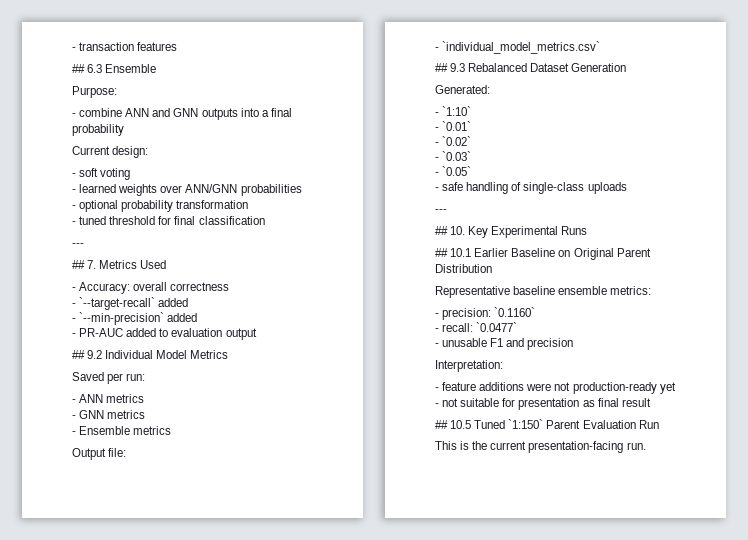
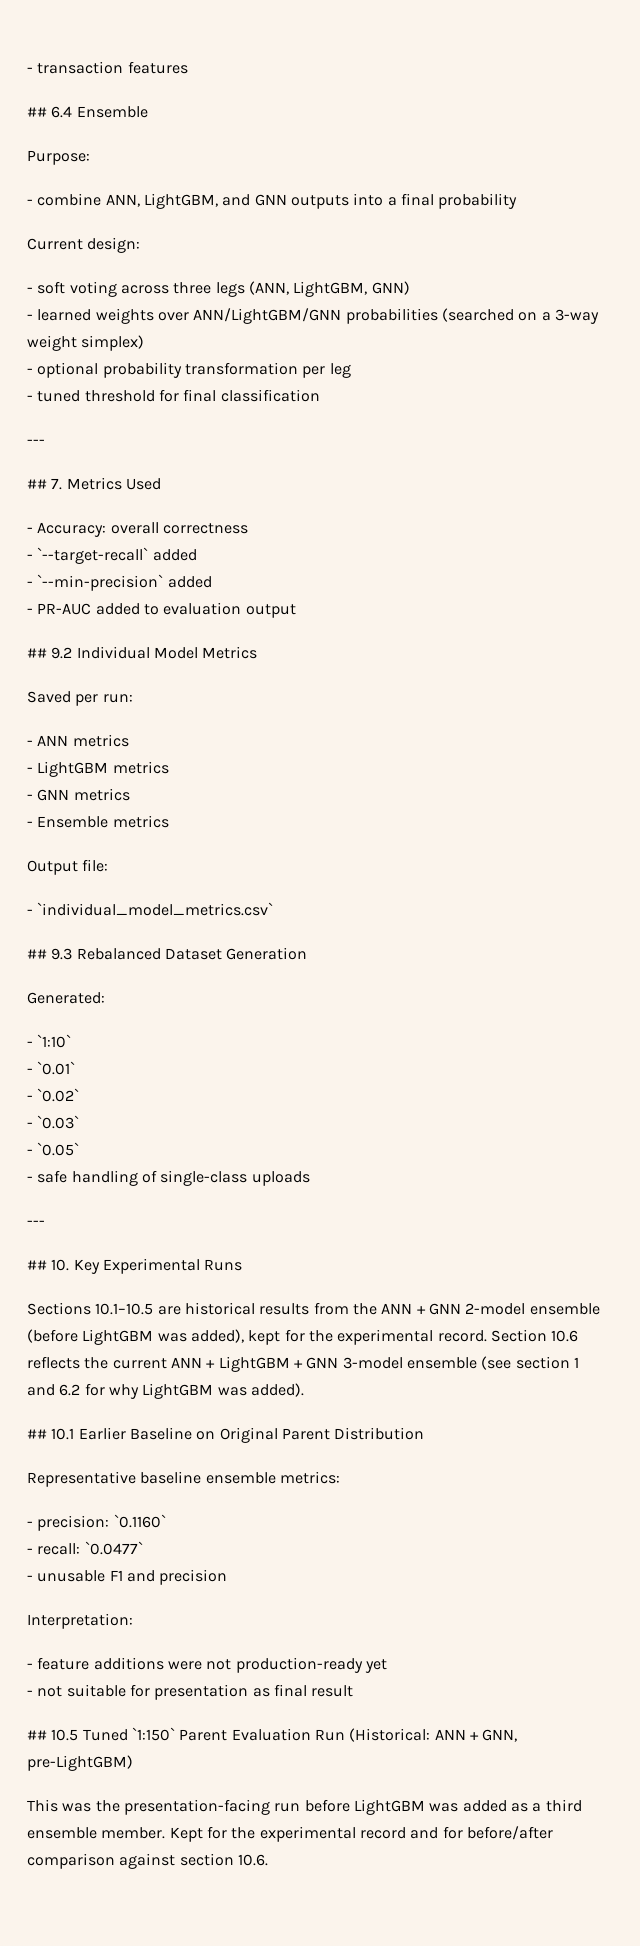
- ## 6.3 Ensemble
+ ## 6.4 Ensemble
- - combine ANN and GNN outputs into a final probability
+ - combine ANN, LightGBM, and GNN outputs into a final probability
- - soft voting
+ - soft voting across three legs (ANN, LightGBM, GNN)
- - learned weights over ANN/GNN probabilities
+ - learned weights over ANN/LightGBM/GNN probabilities (searched on a 3-way weight simplex)
- - optional probability transformation
+ - optional probability transformation per leg
+ - LightGBM metrics
+ Sections 10.1–10.5 are historical results from the ANN + GNN 2-model ensemble (before LightGBM was added), kept for the experimental record. Section 10.6 reflects the current ANN + LightGBM + GNN 3-model ensemble (see section 1 and 6.2 for why LightGBM was added).
- ## 10.5 Tuned `1:150` Parent Evaluation Run
- This is the current presentation-facing run.
+ ## 10.5 Tuned `1:150` Parent Evaluation Run (Historical: ANN + GNN, pre-LightGBM)
+ This was the presentation-facing run before LightGBM was added as a third ensemble member. Kept for the experimental record and for before/after comparison against section 10.6.

